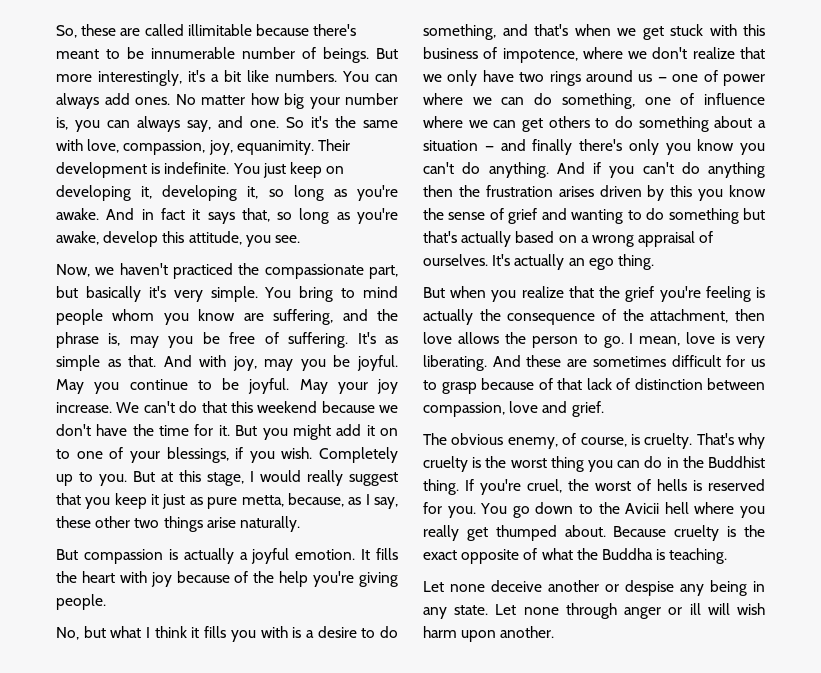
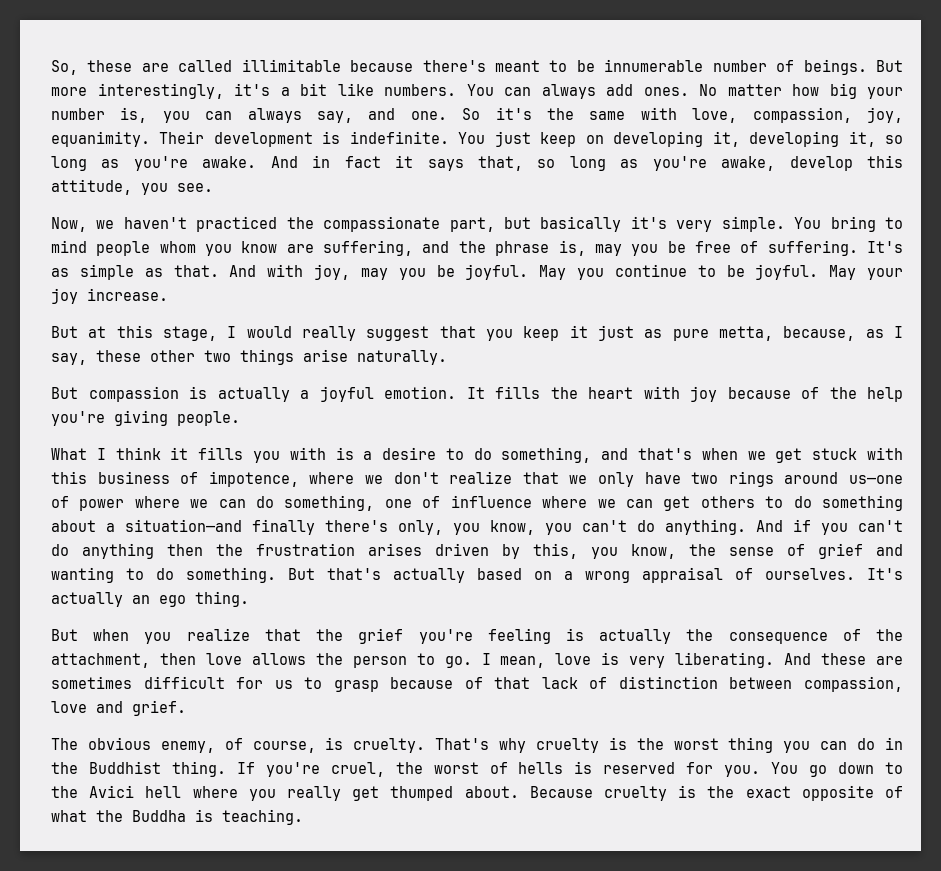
- May your joy increase. We can't do that this weekend because we don't have the time for it. But you might add it on to one of your blessings, if you wish. Completely up to you. But at this stage, I would really suggest that you keep it just as pure metta, because, as I say, these other two things arise naturally.
+ May your joy increase.
+ But at this stage, I would really suggest that you keep it just as pure metta, because, as I say, these other two things arise naturally.
- No, but what I think it fills you with is a desire to do something, and that's when we get stuck with this business of impotence, where we don't realize that we only have two rings around us — one of power where we can do something, one of influence where we can get others to do something about a situation — and finally there's only you know you can't do anything.
+ What I think it fills you with is a desire to do something, and that's when we get stuck with this business of impotence, where we don't realize that we only have two rings around us—one of power where we can do something, one of influence where we can get others to do something about a situation—and finally there's only, you know, you can't do anything.
- And if you can't do anything then the frustration arises driven by this you know the sense of grief and wanting to do something but that's actually based on a wrong appraisal of ourselves.
+ And if you can't do anything then the frustration arises driven by this, you know, the sense of grief and wanting to do something. But that's actually based on a wrong appraisal of ourselves.
- You go down to the Avicii hell where you really get thumped about.
+ You go down to the Avici hell where you really get thumped about.
- Let none deceive another or despise any being in any state. Let none through anger or ill will wish harm upon another.

